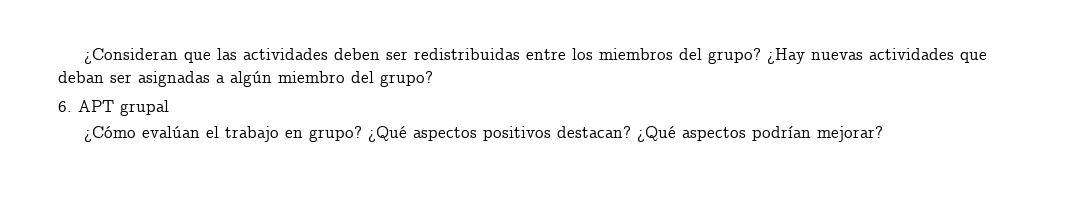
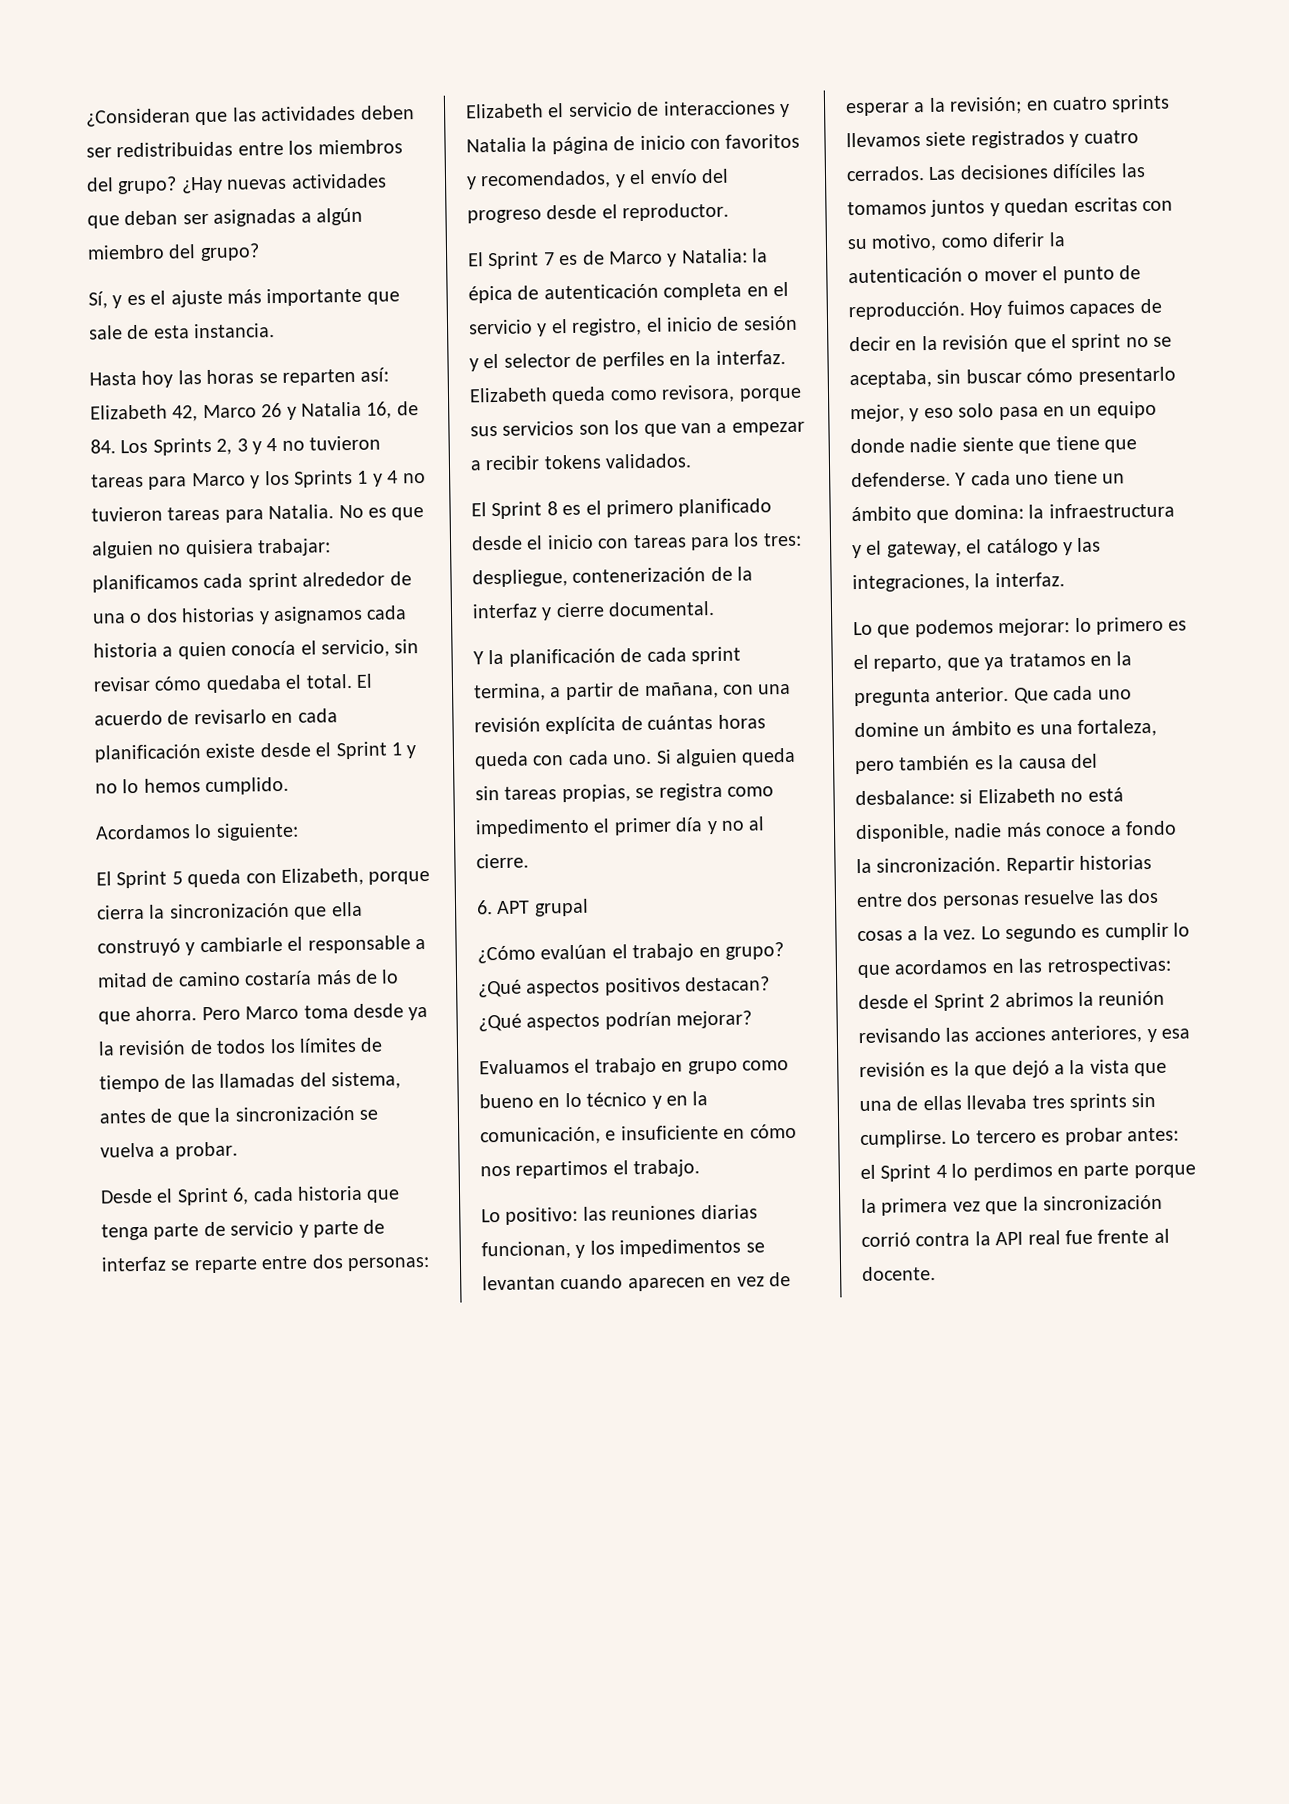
+ Sí, y es el ajuste más importante que sale de esta instancia.
+ Hasta hoy las horas se reparten así: Elizabeth 42, Marco 26 y Natalia 16, de 84. Los Sprints 2, 3 y 4 no tuvieron tareas para Marco y los Sprints 1 y 4 no tuvieron tareas para Natalia. No es que alguien no quisiera trabajar: planificamos cada sprint alrededor de una o dos historias y asignamos cada historia a quien conocía el servicio, sin revisar cómo quedaba el total. El acuerdo de revisarlo en cada planificación existe desde el Sprint 1 y no lo hemos cumplido.
+ Acordamos lo siguiente:
+ El Sprint 5 queda con Elizabeth, porque cierra la sincronización que ella construyó y cambiarle el responsable a mitad de camino costaría más de lo que ahorra. Pero Marco toma desde ya la revisión de todos los límites de tiempo de las llamadas del sistema, antes de que la sincronización se vuelva a probar.
+ Desde el Sprint 6, cada historia que tenga parte de servicio y parte de interfaz se reparte entre dos personas: Elizabeth el servicio de interacciones y Natalia la página de inicio con favoritos y recomendados, y el envío del progreso desde el reproductor.
+ El Sprint 7 es de Marco y Natalia: la épica de autenticación completa en el servicio y el registro, el inicio de sesión y el selector de perfiles en la interfaz. Elizabeth queda como revisora, porque sus servicios son los que van a empezar a recibir tokens validados.
+ El Sprint 8 es el primero planificado desde el inicio con tareas para los tres: despliegue, contenerización de la interfaz y cierre documental.
+ Y la planificación de cada sprint termina, a partir de mañana, con una revisión explícita de cuántas horas queda con cada uno. Si alguien queda sin tareas propias, se registra como impedimento el primer día y no al cierre.
+ Evaluamos el trabajo en grupo como bueno en lo técnico y en la comunicación, e insuficiente en cómo nos repartimos el trabajo.
+ Lo positivo: las reuniones diarias funcionan, y los impedimentos se levantan cuando aparecen en vez de esperar a la revisión; en cuatro sprints llevamos siete registrados y cuatro cerrados. Las decisiones difíciles las tomamos juntos y quedan escritas con su motivo, como diferir la autenticación o mover el punto de reproducción. Hoy fuimos capaces de decir en la revisión que el sprint no se aceptaba, sin buscar cómo presentarlo mejor, y eso solo pasa en un equipo donde nadie siente que tiene que defenderse. Y cada uno tiene un ámbito que domina: la infraestructura y el gateway, el catálogo y las integraciones, la interfaz.
+ Lo que podemos mejorar: lo primero es el reparto, que ya tratamos en la pregunta anterior. Que cada uno domine un ámbito es una fortaleza, pero también es la causa del desbalance: si Elizabeth no está disponible, nadie más conoce a fondo la sincronización. Repartir historias entre dos personas resuelve las dos cosas a la vez. Lo segundo es cumplir lo que acordamos en las retrospectivas: desde el Sprint 2 abrimos la reunión revisando las acciones anteriores, y esa revisión es la que dejó a la vista que una de ellas llevaba tres sprints sin cumplirse. Lo tercero es probar antes: el Sprint 4 lo perdimos en parte porque la primera vez que la sincronización corrió contra la API real fue frente al docente.

